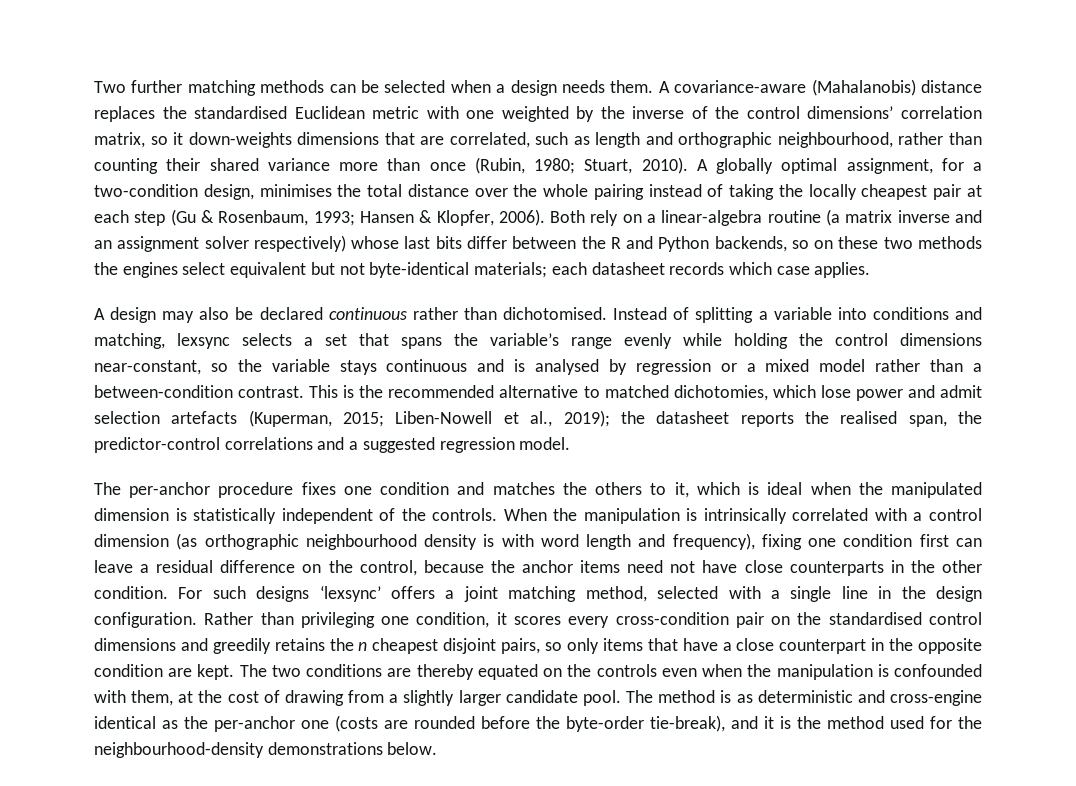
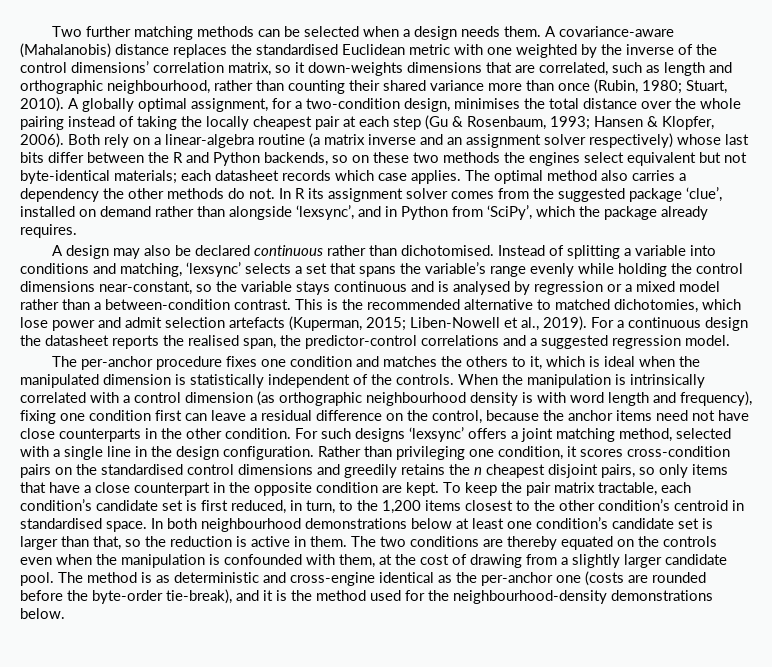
+ The optimal method also carries a dependency the other methods do not. In R its assignment solver comes from the suggested package ‘clue’, installed on demand rather than alongside ‘lexsync’, and in Python from ‘SciPy’, which the package already requires.
- Instead of splitting a variable into conditions and matching, lexsync selects a set that spans the variable’s range evenly while holding the control dimensions near-constant, so the variable stays continuous and is analysed by regression or a mixed model rather than a between-condition contrast.
+ Instead of splitting a variable into conditions and matching, ‘lexsync’ selects a set that spans the variable’s range evenly while holding the control dimensions near-constant, so the variable stays continuous and is analysed by regression or a mixed model rather than a between-condition contrast.
- This is the recommended alternative to matched dichotomies, which lose power and admit selection artefacts (Kuperman, 2015; Liben-Nowell et al., 2019); the datasheet reports the realised span, the predictor-control correlations and a suggested regression model.
+ This is the recommended alternative to matched dichotomies, which lose power and admit selection artefacts (Kuperman, 2015; Liben-Nowell et al., 2019). For a continuous design the datasheet reports the realised span, the predictor-control correlations and a suggested regression model.
- Rather than privileging one condition, it scores every cross-condition pair on the standardised control dimensions and greedily retains the n cheapest disjoint pairs, so only items that have a close counterpart in the opposite condition are kept.
+ Rather than privileging one condition, it scores cross-condition pairs on the standardised control dimensions and greedily retains the n cheapest disjoint pairs, so only items that have a close counterpart in the opposite condition are kept.
+ To keep the pair matrix tractable, each condition’s candidate set is first reduced, in turn, to the 1,200 items closest to the other condition’s centroid in standardised space. In both neighbourhood demonstrations below at least one condition’s candidate set is larger than that, so the reduction is active in them.

